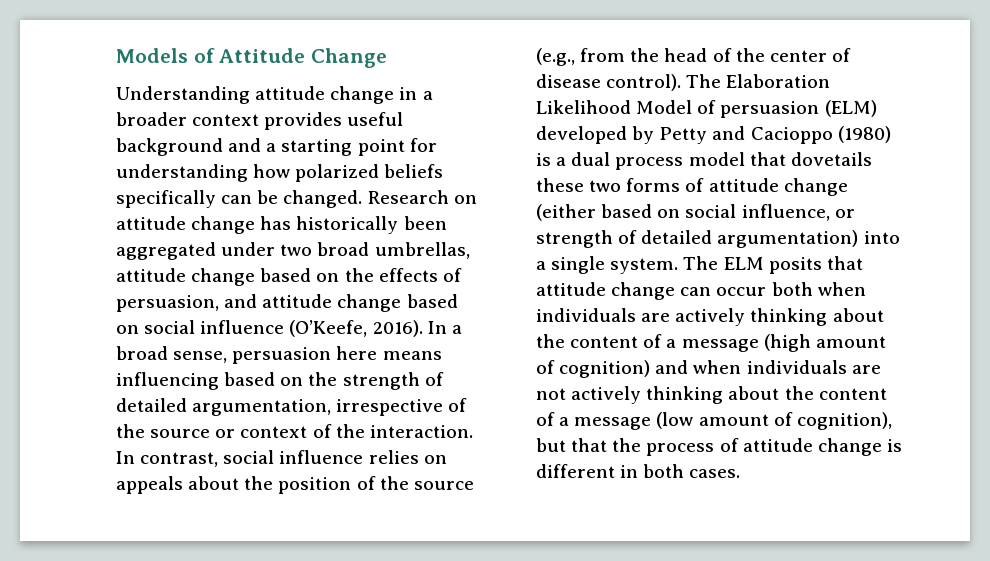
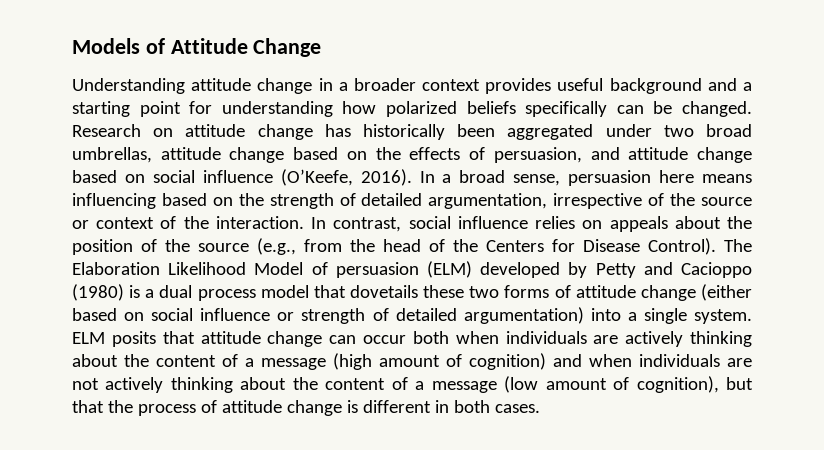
- In contrast, social influence relies on appeals about the position of the source (e.g., from the head of the center of disease control).
+ In contrast, social influence relies on appeals about the position of the source (e.g., from the head of the Centers for Disease Control).
- The Elaboration Likelihood Model of persuasion (ELM) developed by Petty and Cacioppo (1980) is a dual process model that dovetails these two forms of attitude change (either based on social influence, or strength of detailed argumentation) into a single system.
+ The Elaboration Likelihood Model of persuasion (ELM) developed by Petty and Cacioppo (1980) is a dual process model that dovetails these two forms of attitude change (either based on social influence or strength of detailed argumentation) into a single system.
- The ELM posits that attitude change can occur both when individuals are actively thinking about the content of a message (high amount of cognition) and when individuals are not actively thinking about the content of a message (low amount of cognition), but that the process of attitude change is different in both cases.
+ ELM posits that attitude change can occur both when individuals are actively thinking about the content of a message (high amount of cognition) and when individuals are not actively thinking about the content of a message (low amount of cognition), but that the process of attitude change is different in both cases.

